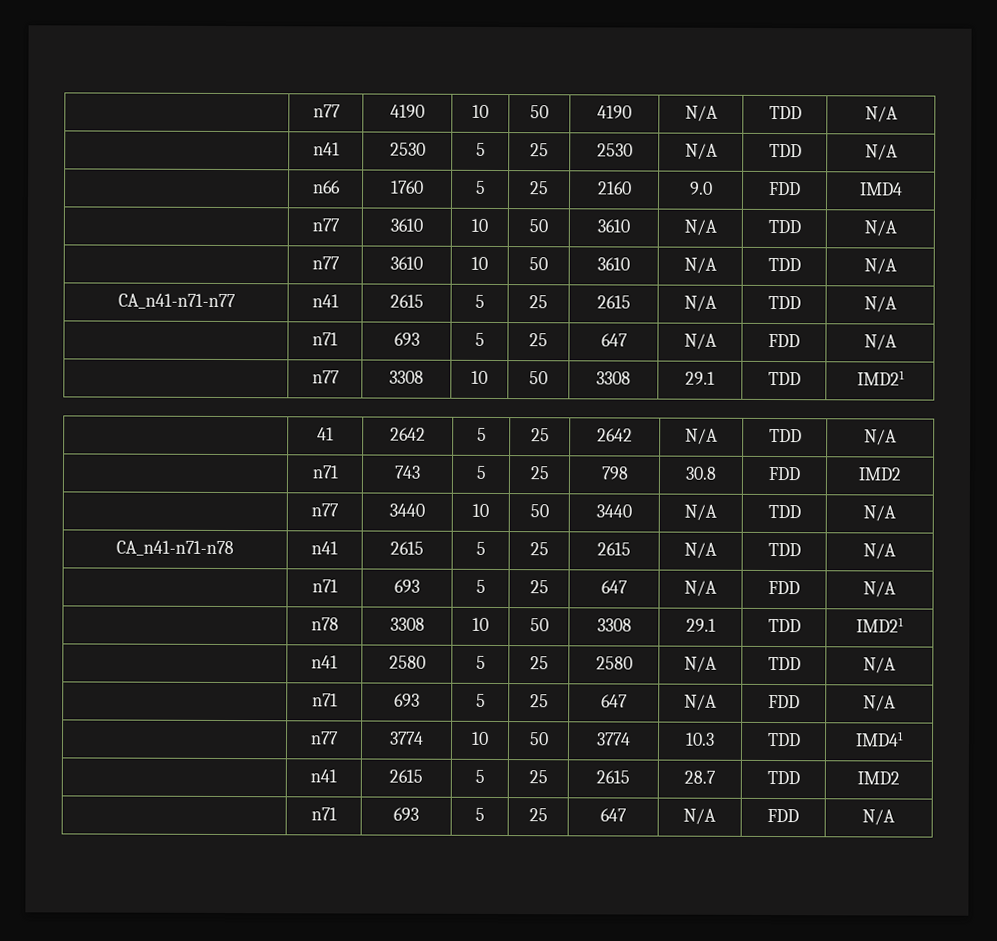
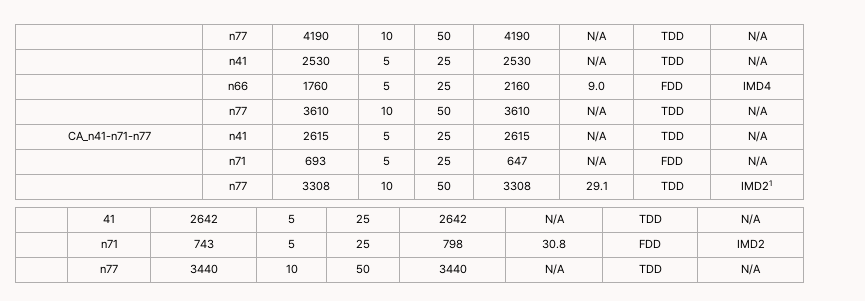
  | n66 | 1760 | 5 | 25 | 2160 | 9.0 | FDD | IMD4
- | n77 | 3610 | 10 | 50 | 3610 | N/A | TDD | N/A
- CA_n41-n71-n78 | n41 | 2615 | 5 | 25 | 2615 | N/A | TDD | N/A
- | n71 | 693 | 5 | 25 | 647 | N/A | FDD | N/A
- | n78 | 3308 | 10 | 50 | 3308 | 29.1 | TDD | IMD21
- | n41 | 2580 | 5 | 25 | 2580 | N/A | TDD | N/A
- | n71 | 693 | 5 | 25 | 647 | N/A | FDD | N/A
- | n77 | 3774 | 10 | 50 | 3774 | 10.3 | TDD | IMD41
- | n41 | 2615 | 5 | 25 | 2615 | 28.7 | TDD | IMD2
- | n71 | 693 | 5 | 25 | 647 | N/A | FDD | N/A

